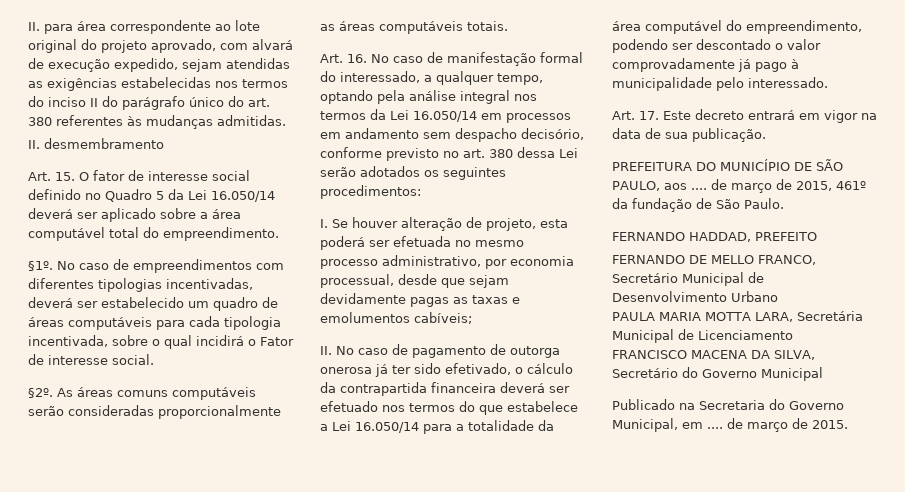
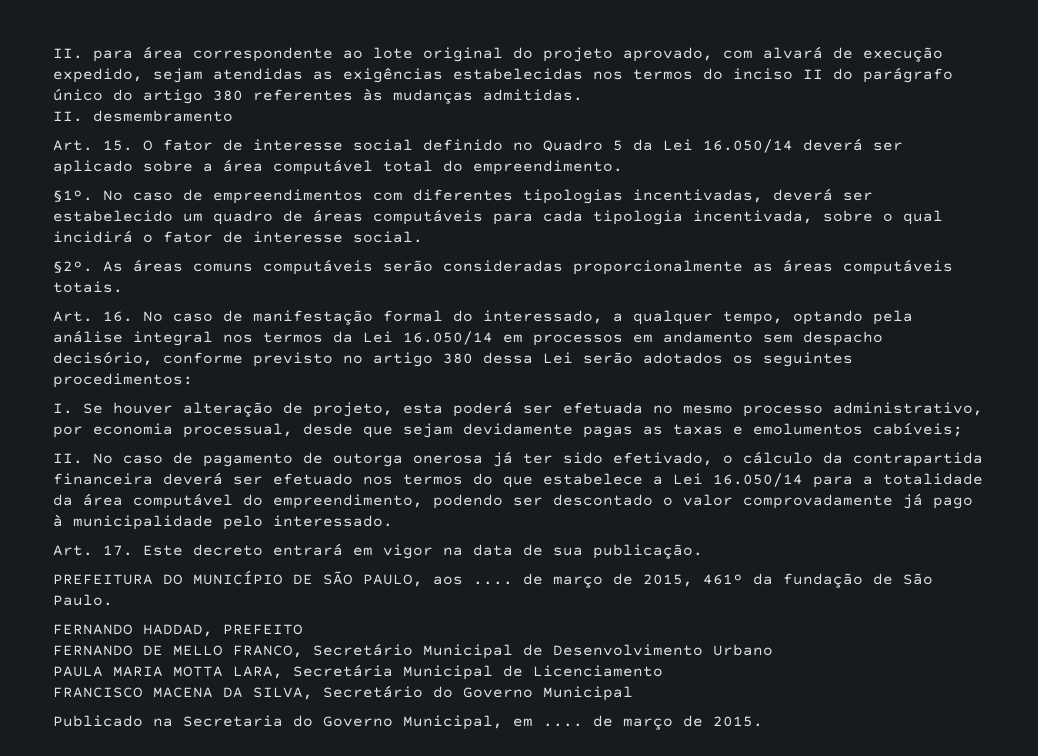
- II. para área correspondente ao lote original do projeto aprovado, com alvará de execução expedido, sejam atendidas as exigências estabelecidas nos termos do inciso II do parágrafo único do art. 380 referentes às mudanças admitidas.
+ II. para área correspondente ao lote original do projeto aprovado, com alvará de execução expedido, sejam atendidas as exigências estabelecidas nos termos do inciso II do parágrafo único do artigo 380 referentes às mudanças admitidas.
- No caso de empreendimentos com diferentes tipologias incentivadas, deverá ser estabelecido um quadro de áreas computáveis para cada tipologia incentivada, sobre o qual incidirá o Fator de interesse social.
+ No caso de empreendimentos com diferentes tipologias incentivadas, deverá ser estabelecido um quadro de áreas computáveis para cada tipologia incentivada, sobre o qual incidirá o fator de interesse social.
- Art. 16. No caso de manifestação formal do interessado, a qualquer tempo, optando pela análise integral nos termos da Lei 16.050/14 em processos em andamento sem despacho decisório, conforme previsto no art. 380 dessa Lei serão adotados os seguintes procedimentos:
+ Art. 16. No caso de manifestação formal do interessado, a qualquer tempo, optando pela análise integral nos termos da Lei 16.050/14 em processos em andamento sem despacho decisório, conforme previsto no artigo 380 dessa Lei serão adotados os seguintes procedimentos:

